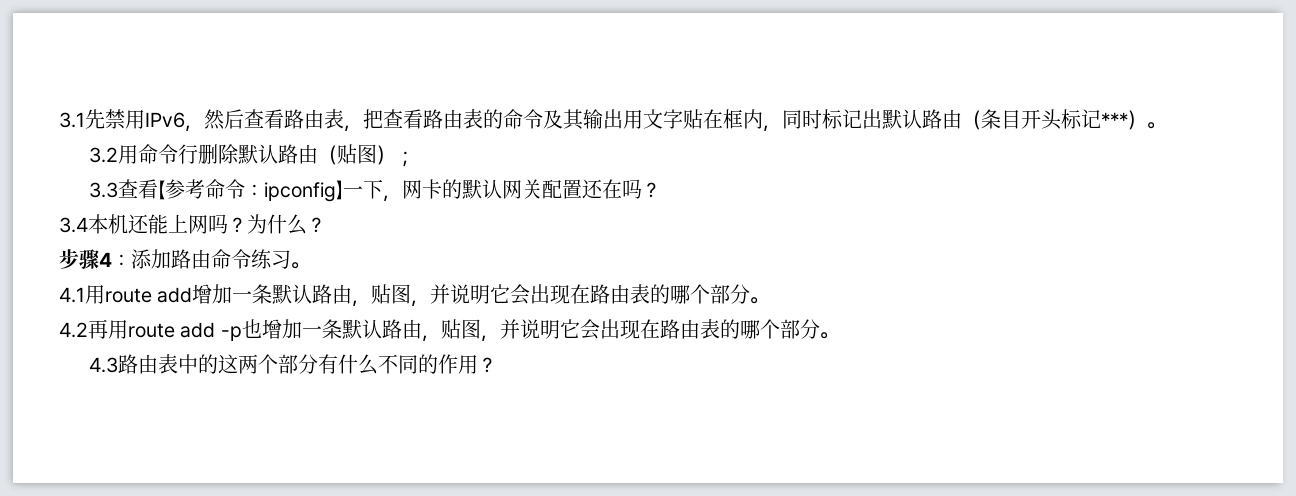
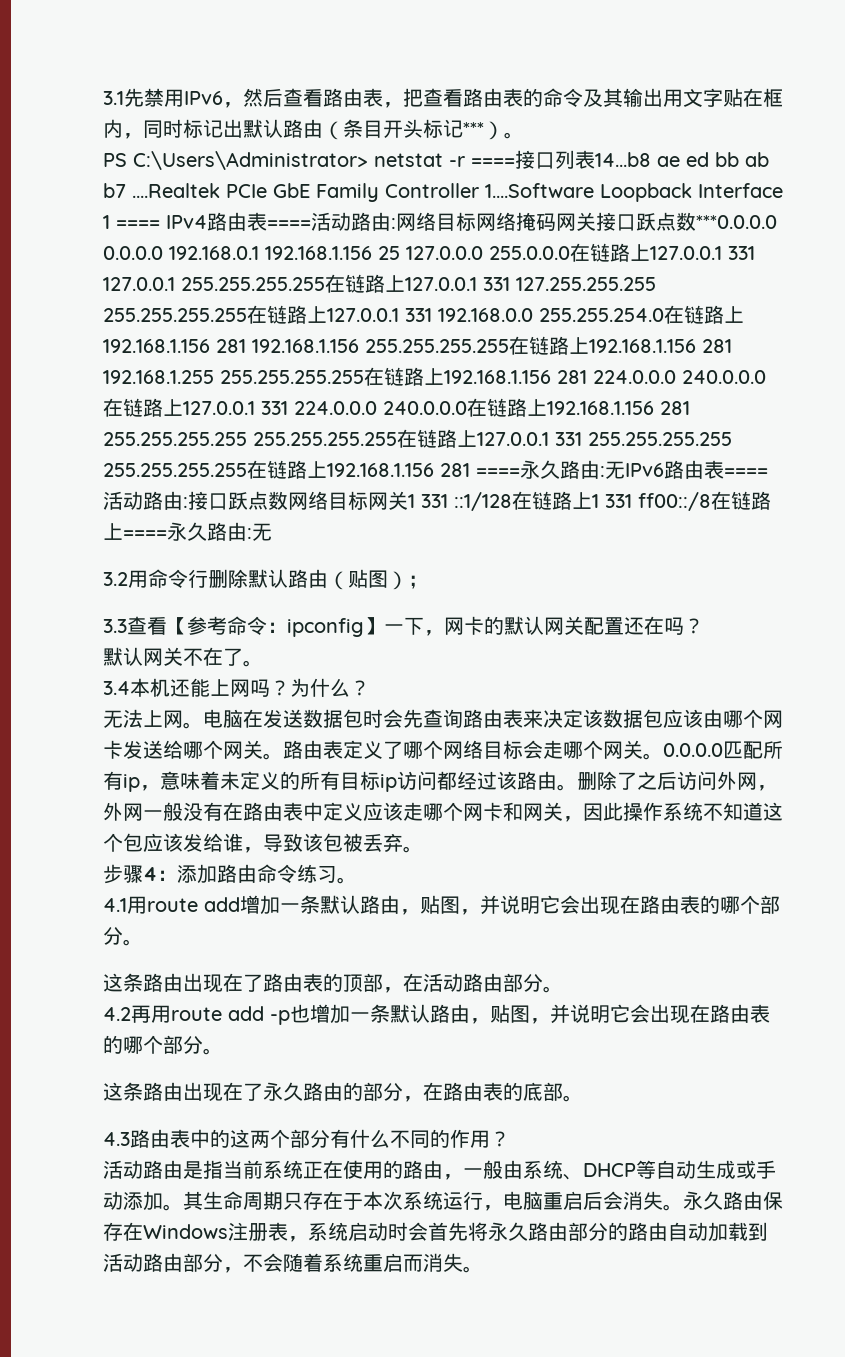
+ PS C:\Users\Administrator> netstat -r ====接口列表14...b8 ae ed bb ab b7 ....Realtek PCIe GbE Family Controller 1....Software Loopback Interface 1 ==== IPv4路由表====活动路由:网络目标网络掩码网关接口跃点数***0.0.0.0 0.0.0.0 192.168.0.1 192.168.1.156 25 127.0.0.0 255.0.0.0在链路上127.0.0.1 331 127.0.0.1 255.255.255.255在链路上127.0.0.1 331 127.255.255.255 255.255.255.255在链路上127.0.0.1 331 192.168.0.0 255.255.254.0在链路上192.168.1.156 281 192.168.1.156 255.255.255.255在链路上192.168.1.156 281 192.168.1.255 255.255.255.255在链路上192.168.1.156 281 224.0.0.0 240.0.0.0在链路上127.0.0.1 331 224.0.0.0 240.0.0.0在链路上192.168.1.156 281 255.255.255.255 255.255.255.255在链路上127.0.0.1 331 255.255.255.255 255.255.255.255在链路上192.168.1.156 281 ====永久路由:无IPv6路由表====活动路由:接口跃点数网络目标网关1 331 ::1/128在链路上1 331 ff00::/8在链路上====永久路由:无
+ 默认网关不在了。
+ 无法上网。电脑在发送数据包时会先查询路由表来决定该数据包应该由哪个网卡发送给哪个网关。路由表定义了哪个网络目标会走哪个网关。0.0.0.0匹配所有ip，意味着未定义的所有目标ip访问都经过该路由。删除了之后访问外网，外网一般没有在路由表中定义应该走哪个网卡和网关，因此操作系统不知道这个包应该发给谁，导致该包被丢弃。
+ 这条路由出现在了路由表的顶部，在活动路由部分。
+ 这条路由出现在了永久路由的部分，在路由表的底部。
+ 活动路由是指当前系统正在使用的路由，一般由系统、DHCP等自动生成或手动添加。其生命周期只存在于本次系统运行，电脑重启后会消失。永久路由保存在Windows注册表，系统启动时会首先将永久路由部分的路由自动加载到活动路由部分，不会随着系统重启而消失。

